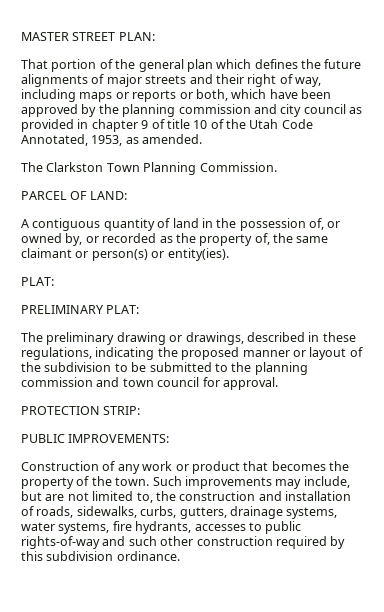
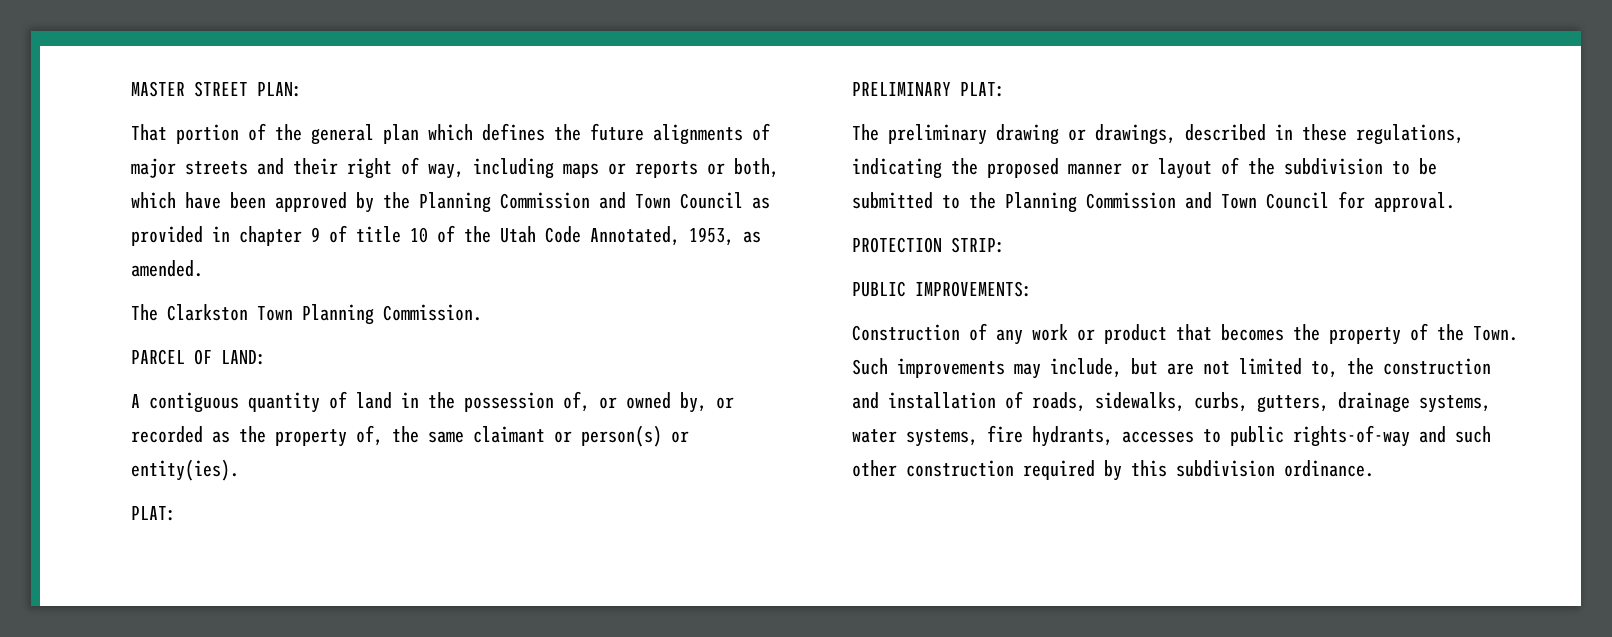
- That portion of the general plan which defines the future alignments of major streets and their right of way, including maps or reports or both, which have been approved by the planning commission and city council as provided in chapter 9 of title 10 of the Utah Code Annotated, 1953, as amended.
+ That portion of the general plan which defines the future alignments of major streets and their right of way, including maps or reports or both, which have been approved by the Planning Commission and Town Council as provided in chapter 9 of title 10 of the Utah Code Annotated, 1953, as amended.
- The preliminary drawing or drawings, described in these regulations, indicating the proposed manner or layout of the subdivision to be submitted to the planning commission and town council for approval.
+ The preliminary drawing or drawings, described in these regulations, indicating the proposed manner or layout of the subdivision to be submitted to the Planning Commission and Town Council for approval.
- Construction of any work or product that becomes the property of the town.
+ Construction of any work or product that becomes the property of the Town.

